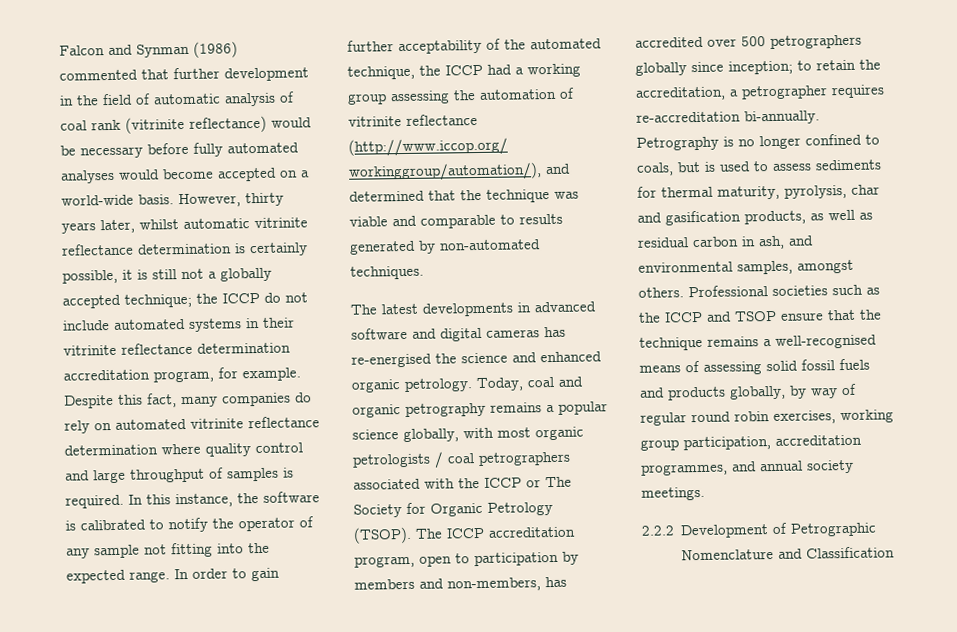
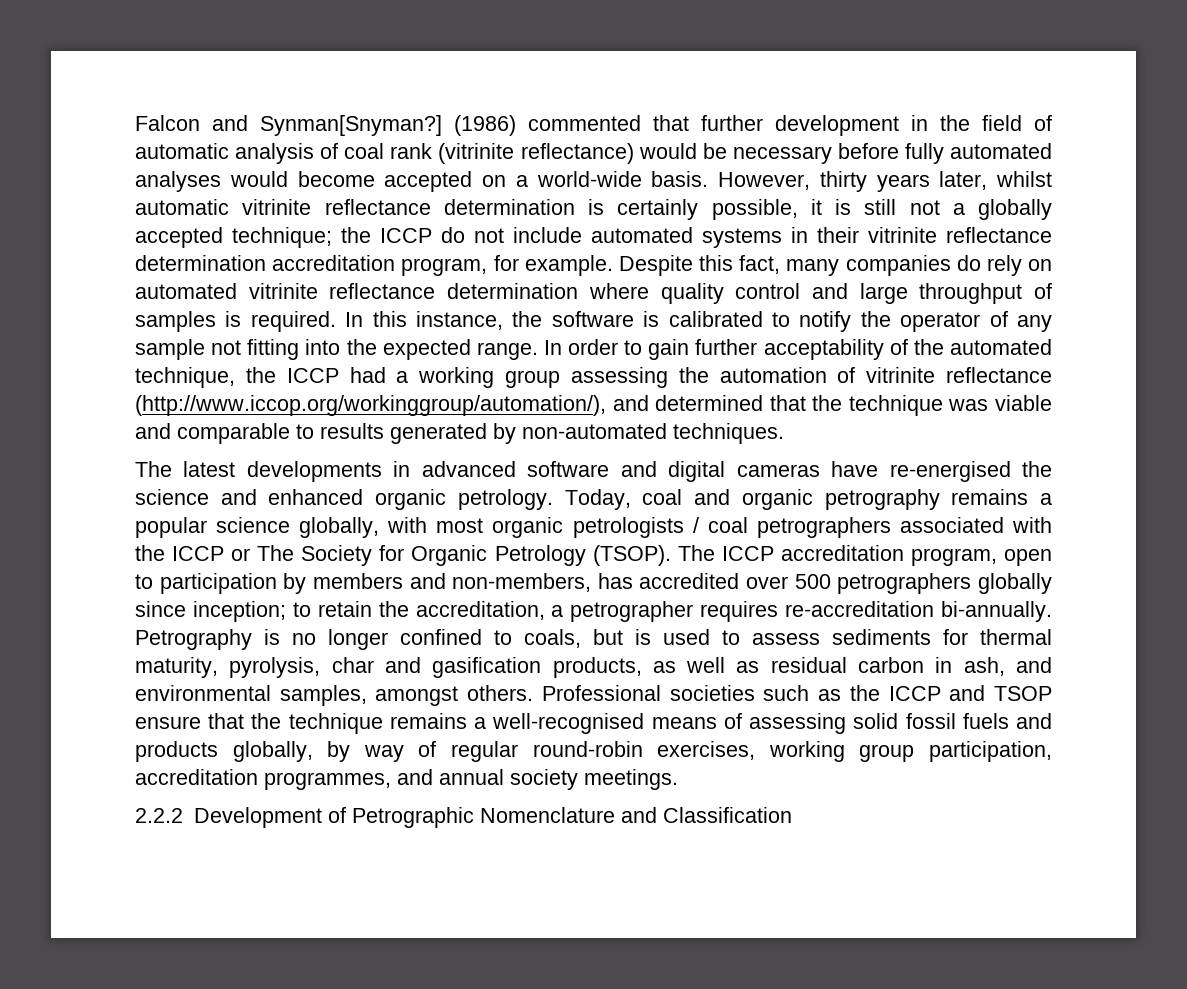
- Falcon and Synman (1986) commented that further development in the field of automatic analysis of coal rank (vitrinite reflectance) would be necessary before fully automated analyses would become accepted on a world-wide basis.
+ Falcon and Synman[Snyman?] (1986) commented that further development in the field of automatic analysis of coal rank (vitrinite reflectance) would be necessary before fully automated analyses would become accepted on a world-wide basis.
- The latest developments in advanced software and digital cameras has re-energised the science and enhanced organic petrology.
+ The latest developments in advanced software and digital cameras have re-energised the science and enhanced organic petrology.
- Professional societies such as the ICCP and TSOP ensure that the technique remains a well-recognised means of assessing solid fossil fuels and products globally, by way of regular round robin exercises, working group participation, accreditation programmes, and annual society meetings.
+ Professional societies such as the ICCP and TSOP ensure that the technique remains a well-recognised means of assessing solid fossil fuels and products globally, by way of regular round-robin exercises, working group participation, accreditation programmes, and annual society meetings.

